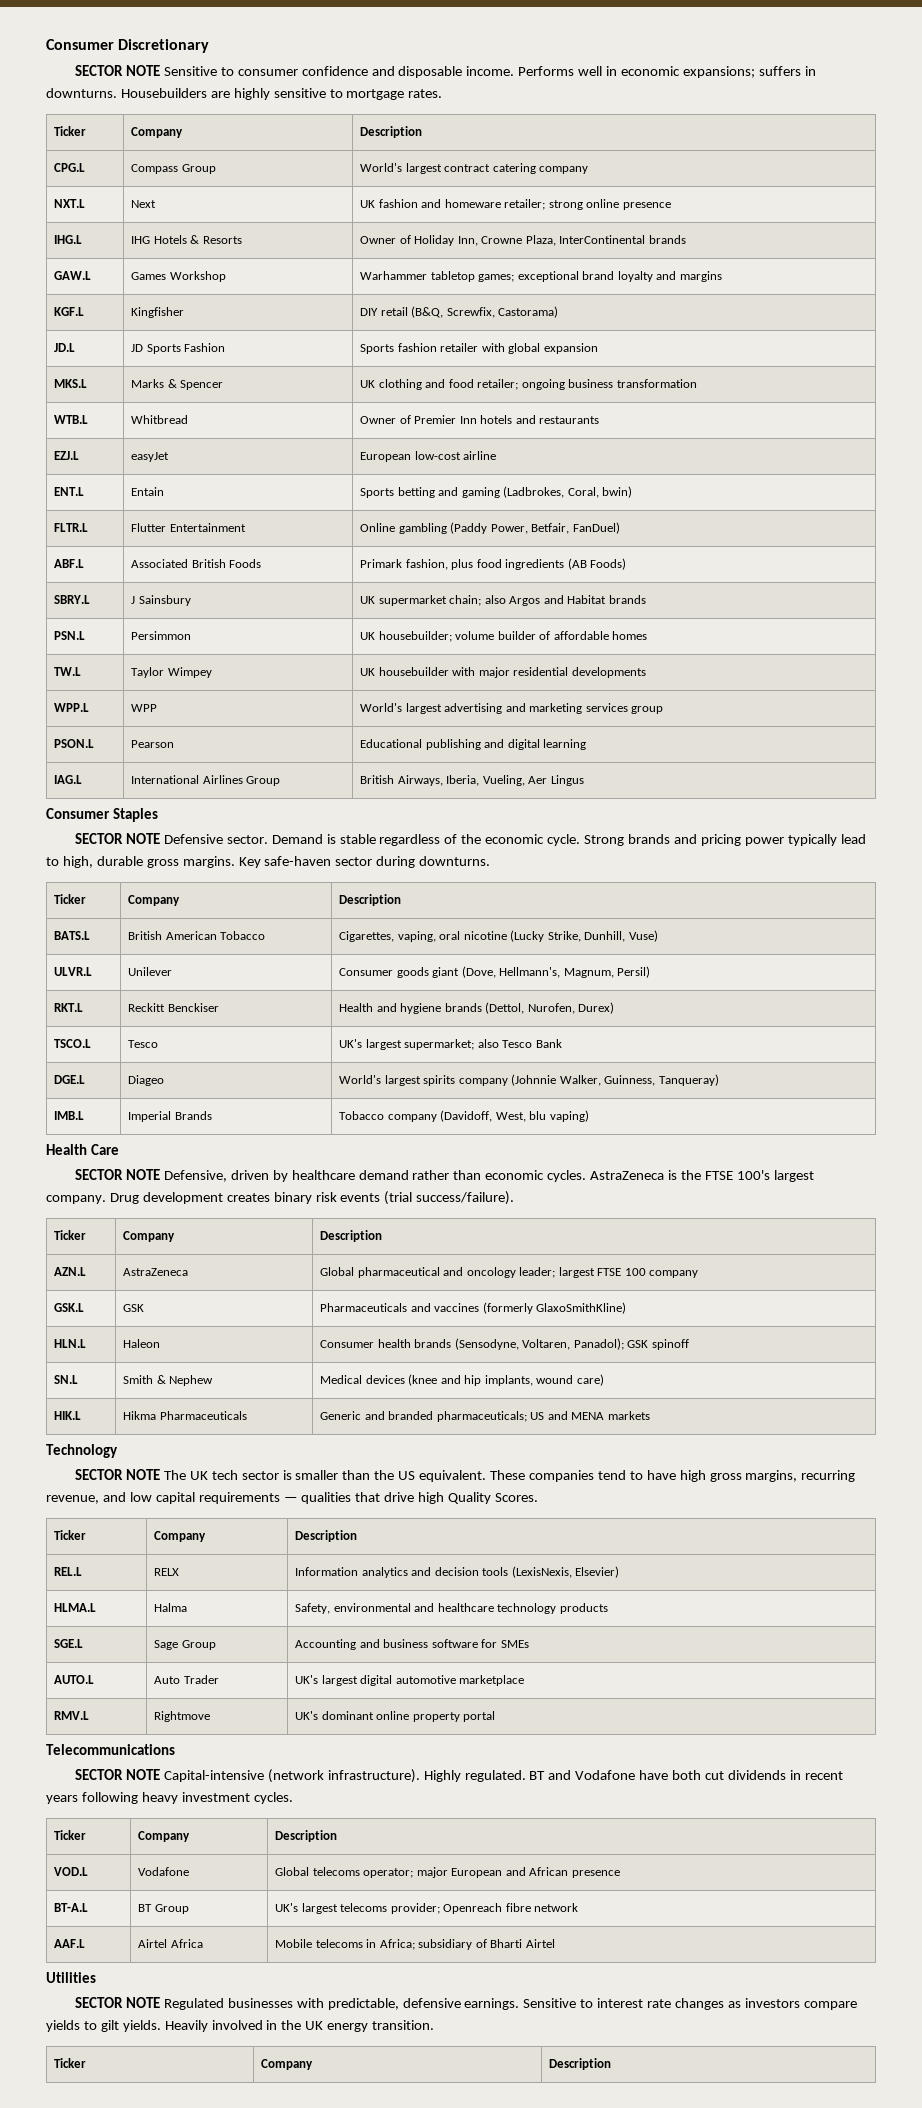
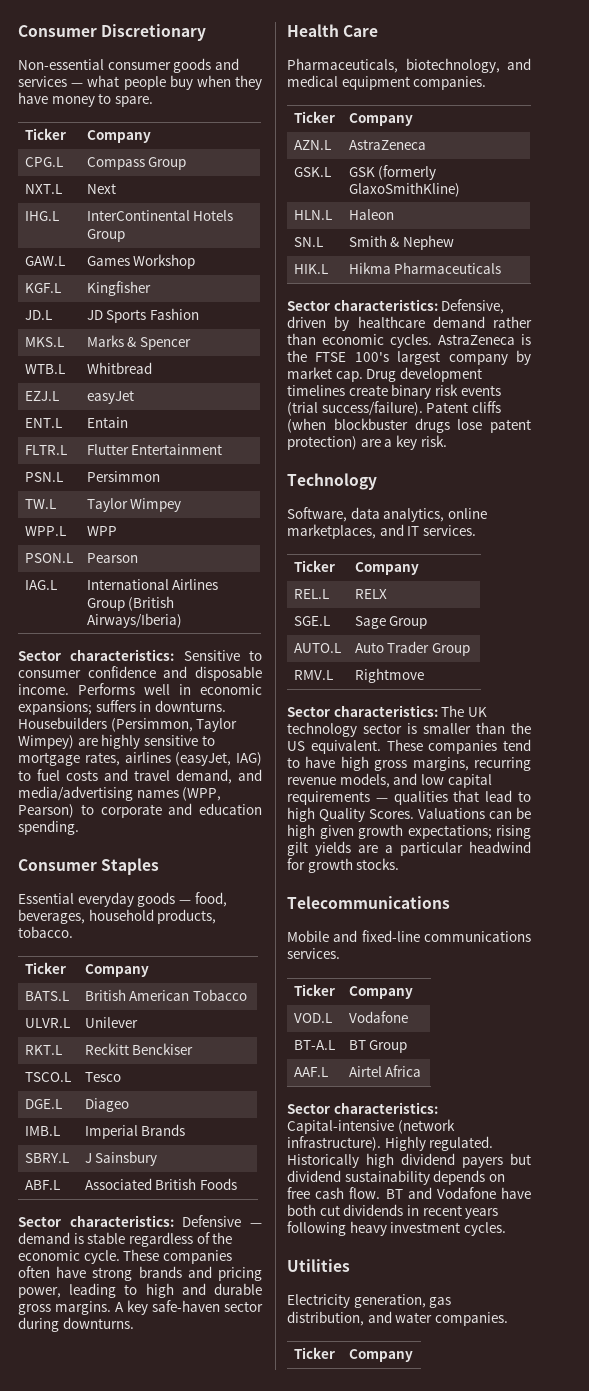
- SECTOR NOTE Sensitive to consumer confidence and disposable income.
+ Non-essential consumer goods and services — what people buy when they have money to spare.
+ Ticker | Company
+ CPG.L | Compass Group
+ NXT.L | Next
+ IHG.L | InterContinental Hotels Group
+ GAW.L | Games Workshop
+ KGF.L | Kingfisher
+ JD.L | JD Sports Fashion
+ MKS.L | Marks & Spencer
+ WTB.L | Whitbread
+ EZJ.L | easyJet
+ ENT.L | Entain
+ FLTR.L | Flutter Entertainment
+ PSN.L | Persimmon
+ TW.L | Taylor Wimpey
+ WPP.L | WPP
+ PSON.L | Pearson
+ IAG.L | International Airlines Group (British Airways/Iberia)
+ Sector characteristics: Sensitive to consumer confidence and disposable income.
- Housebuilders are highly sensitive to mortgage rates.
- Ticker | Company | Description
- CPG.L | Compass Group | World's largest contract catering company
- NXT.L | Next | UK fashion and homeware retailer; strong online presence
- IHG.L | IHG Hotels & Resorts | Owner of Holiday Inn, Crowne Plaza, InterContinental brands
- GAW.L | Games Workshop | Warhammer tabletop games; exceptional brand loyalty and margins
- KGF.L | Kingfisher | DIY retail (B&Q, Screwfix, Castorama)
- JD.L | JD Sports Fashion | Sports fashion retailer with global expansion
- MKS.L | Marks & Spencer | UK clothing and food retailer; ongoing business transformation
- WTB.L | Whitbread | Owner of Premier Inn hotels and restaurants
- EZJ.L | easyJet | European low-cost airline
- ENT.L | Entain | Sports betting and gaming (Ladbrokes, Coral, bwin)
- FLTR.L | Flutter Entertainment | Online gambling (Paddy Power, Betfair, FanDuel)
- ABF.L | Associated British Foods | Primark fashion, plus food ingredients (AB Foods)
- SBRY.L | J Sainsbury | UK supermarket chain; also Argos and Habitat brands
- PSN.L | Persimmon | UK housebuilder; volume builder of affordable homes
- TW.L | Taylor Wimpey | UK housebuilder with major residential developments
- WPP.L | WPP | World's largest advertising and marketing services group
- PSON.L | Pearson | Educational publishing and digital learning
- IAG.L | International Airlines Group | British Airways, Iberia, Vueling, Aer Lingus
+ Housebuilders (Persimmon, Taylor Wimpey) are highly sensitive to mortgage rates, airlines (easyJet, IAG) to fuel costs and travel demand, and media/advertising names (WPP, Pearson) to corporate and education spending.
  Consumer Staples
- SECTOR NOTE Defensive sector. Demand is stable regardless of the economic cycle.
+ Essential everyday goods — food, beverages, household products, tobacco.
+ Ticker | Company
+ BATS.L | British American Tobacco
+ ULVR.L | Unilever
+ RKT.L | Reckitt Benckiser
+ TSCO.L | Tesco
+ DGE.L | Diageo
+ IMB.L | Imperial Brands
+ SBRY.L | J Sainsbury
+ ABF.L | Associated British Foods
+ Sector characteristics: Defensive — demand is stable regardless of the economic cycle.
- Strong brands and pricing power typically lead to high, durable gross margins.
+ These companies often have strong brands and pricing power, leading to high and durable gross margins.
- Key safe-haven sector during downturns.
- Ticker | Company | Description
- BATS.L | British American Tobacco | Cigarettes, vaping, oral nicotine (Lucky Strike, Dunhill, Vuse)
- ULVR.L | Unilever | Consumer goods giant (Dove, Hellmann's, Magnum, Persil)
- RKT.L | Reckitt Benckiser | Health and hygiene brands (Dettol, Nurofen, Durex)
- TSCO.L | Tesco | UK's largest supermarket; also Tesco Bank
- DGE.L | Diageo | World's largest spirits company (Johnnie Walker, Guinness, Tanqueray)
- IMB.L | Imperial Brands | Tobacco company (Davidoff, West, blu vaping)
+ A key safe-haven sector during downturns.
  Health Care
- SECTOR NOTE Defensive, driven by healthcare demand rather than economic cycles.
+ Pharmaceuticals, biotechnology, and medical equipment companies.
+ Ticker | Company
+ AZN.L | AstraZeneca
+ GSK.L | GSK (formerly GlaxoSmithKline)
+ HLN.L | Haleon
+ SN.L | Smith & Nephew
+ HIK.L | Hikma Pharmaceuticals
+ Sector characteristics: Defensive, driven by healthcare demand rather than economic cycles.
- AstraZeneca is the FTSE 100's largest company. Drug development creates binary risk events (trial success/failure).
- Ticker | Company | Description
- AZN.L | AstraZeneca | Global pharmaceutical and oncology leader; largest FTSE 100 company
- GSK.L | GSK | Pharmaceuticals and vaccines (formerly GlaxoSmithKline)
- HLN.L | Haleon | Consumer health brands (Sensodyne, Voltaren, Panadol); GSK spinoff
- SN.L | Smith & Nephew | Medical devices (knee and hip implants, wound care)
- HIK.L | Hikma Pharmaceuticals | Generic and branded pharmaceuticals; US and MENA markets
+ AstraZeneca is the FTSE 100's largest company by market cap. Drug development timelines create binary risk events (trial success/failure). Patent cliffs (when blockbuster drugs lose patent protection) are a key risk.
  Technology
- SECTOR NOTE The UK tech sector is smaller than the US equivalent.
+ Software, data analytics, online marketplaces, and IT services.
+ Ticker | Company
+ REL.L | RELX
+ SGE.L | Sage Group
+ AUTO.L | Auto Trader Group
+ RMV.L | Rightmove
+ Sector characteristics: The UK technology sector is smaller than the US equivalent.
- These companies tend to have high gross margins, recurring revenue, and low capital requirements — qualities that drive high Quality Scores.
- Ticker | Company | Description
- REL.L | RELX | Information analytics and decision tools (LexisNexis, Elsevier)
- HLMA.L | Halma | Safety, environmental and healthcare technology products
- SGE.L | Sage Group | Accounting and business software for SMEs
- AUTO.L | Auto Trader | UK's largest digital automotive marketplace
- RMV.L | Rightmove | UK's dominant online property portal
+ These companies tend to have high gross margins, recurring revenue models, and low capital requirements — qualities that lead to high Quality Scores. Valuations can be high given growth expectations; rising gilt yields are a particular headwind for growth stocks.
  Telecommunications
- SECTOR NOTE Capital-intensive (network infrastructure).
+ Mobile and fixed-line communications services.
+ Ticker | Company
+ VOD.L | Vodafone
+ BT-A.L | BT Group
+ AAF.L | Airtel Africa
+ Sector characteristics: Capital-intensive (network infrastructure).
+ Historically high dividend payers but dividend sustainability depends on free cash flow.
  BT and Vodafone have both cut dividends in recent years following heavy investment cycles.
- Ticker | Company | Description
- VOD.L | Vodafone | Global telecoms operator; major European and African presence
- BT-A.L | BT Group | UK's largest telecoms provider; Openreach fibre network
- AAF.L | Airtel Africa | Mobile telecoms in Africa; subsidiary of Bharti Airtel
  Utilities
- SECTOR NOTE Regulated businesses with predictable, defensive earnings. Sensitive to interest rate changes as investors compare yields to gilt yields. Heavily involved in the UK energy transition.
- Ticker | Company | Description
+ Electricity generation, gas distribution, and water companies.
+ Ticker | Company

